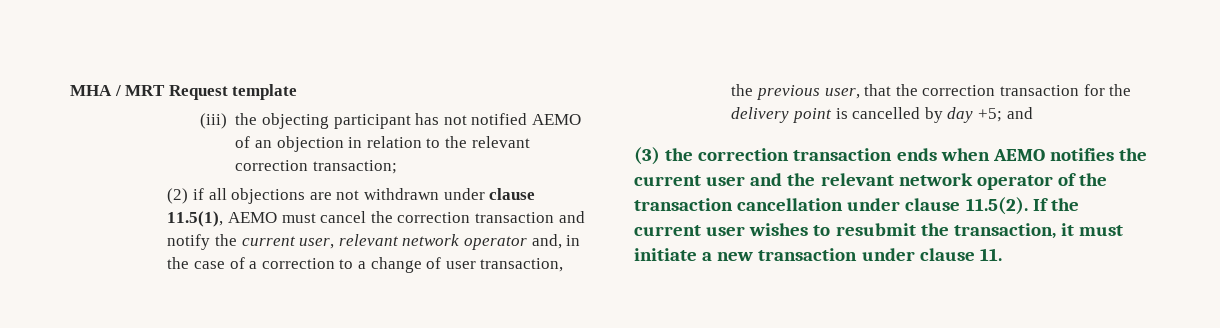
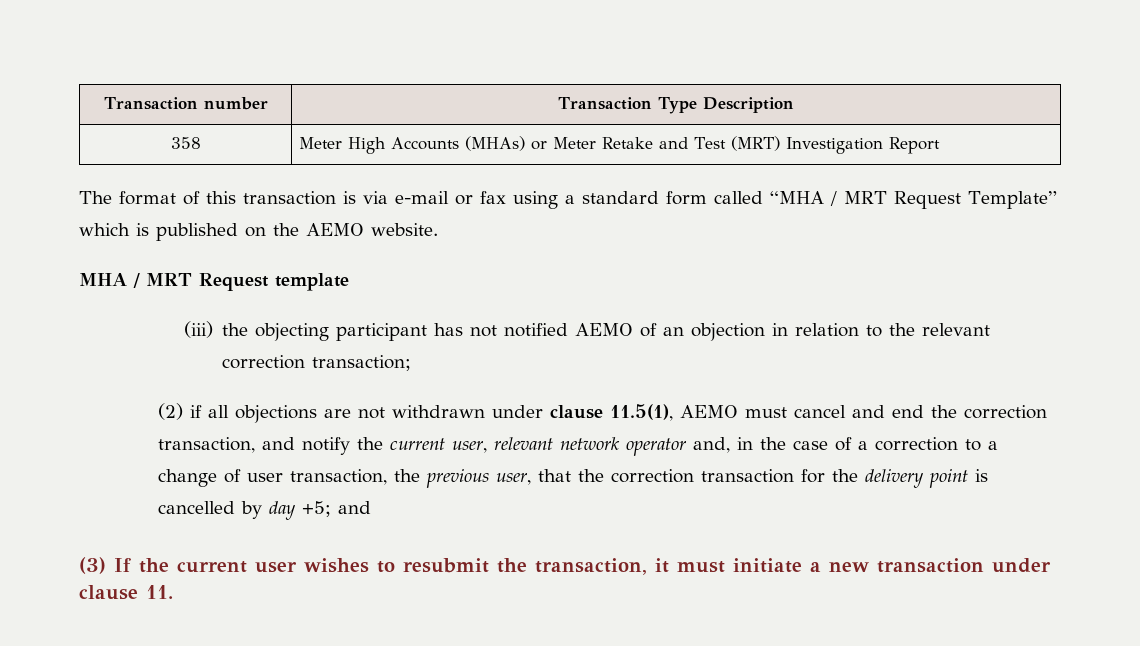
+ Transaction number | Transaction Type Description
+ 358 | Meter High Accounts (MHAs) or Meter Retake and Test (MRT) Investigation Report
+ The format of this transaction is via e-mail or fax using a standard form called “MHA / MRT Request Template” which is published on the AEMO website.
- (2) if all objections are not withdrawn under clause 11.5(1), AEMO must cancel the correction transaction and notify the current user, relevant network operator and, in the case of a correction to a change of user transaction, the previous user, that the correction transaction for the delivery point is cancelled by day +5; and
+ (2) if all objections are not withdrawn under clause 11.5(1), AEMO must cancel and end the correction transaction, and notify the current user, relevant network operator and, in the case of a correction to a change of user transaction, the previous user, that the correction transaction for the delivery point is cancelled by day +5; and
- (3) the correction transaction ends when AEMO notifies the current user and the relevant network operator of the transaction cancellation under clause 11.5(2). If the current user wishes to resubmit the transaction, it must initiate a new transaction under clause 11.
+ (3) If the current user wishes to resubmit the transaction, it must initiate a new transaction under clause 11.

